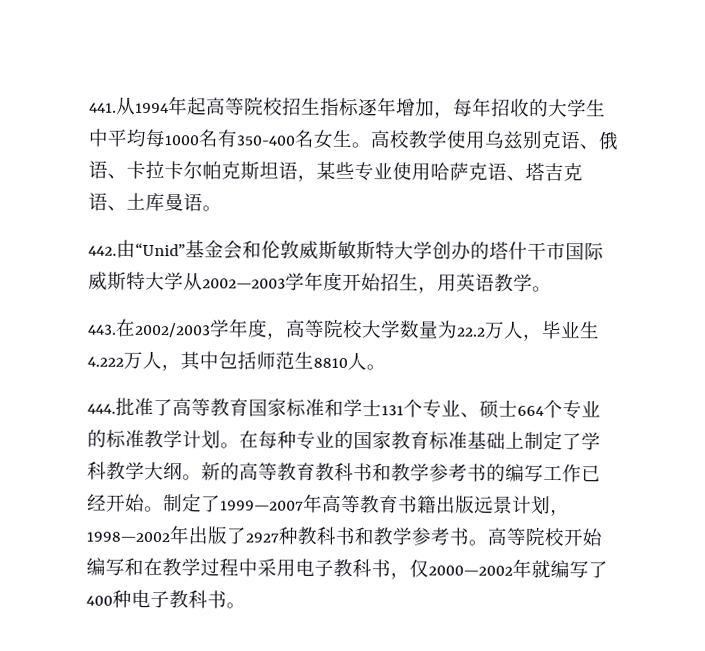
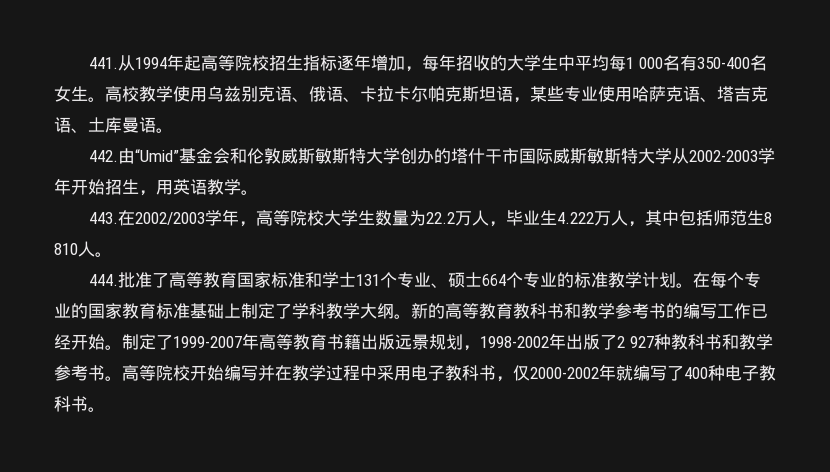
- 441.从1994年起高等院校招生指标逐年增加，每年招收的大学生中平均每1000名有350-400名女生。
+ 441.从1994年起高等院校招生指标逐年增加，每年招收的大学生中平均每1 000名有350-400名女生。
- 442.由“Unid”基金会和伦敦威斯敏斯特大学创办的塔什干市国际威斯特大学从2002—2003学年度开始招生，用英语教学。
+ 442.由“Umid”基金会和伦敦威斯敏斯特大学创办的塔什干市国际威斯敏斯特大学从2002-2003学年开始招生，用英语教学。
- 443.在2002/2003学年度，高等院校大学数量为22.2万人，毕业生4.222万人，其中包括师范生8810人。
+ 443.在2002/2003学年，高等院校大学生数量为22.2万人，毕业生4.222万人，其中包括师范生8 810人。
- 在每种专业的国家教育标准基础上制定了学科教学大纲。
+ 在每个专业的国家教育标准基础上制定了学科教学大纲。
- 制定了1999—2007年高等教育书籍出版远景计划，1998—2002年出版了2927种教科书和教学参考书。
+ 制定了1999-2007年高等教育书籍出版远景规划，1998-2002年出版了2 927种教科书和教学参考书。
- 高等院校开始编写和在教学过程中采用电子教科书，仅2000—2002年就编写了400种电子教科书。
+ 高等院校开始编写并在教学过程中采用电子教科书，仅2000-2002年就编写了400种电子教科书。

